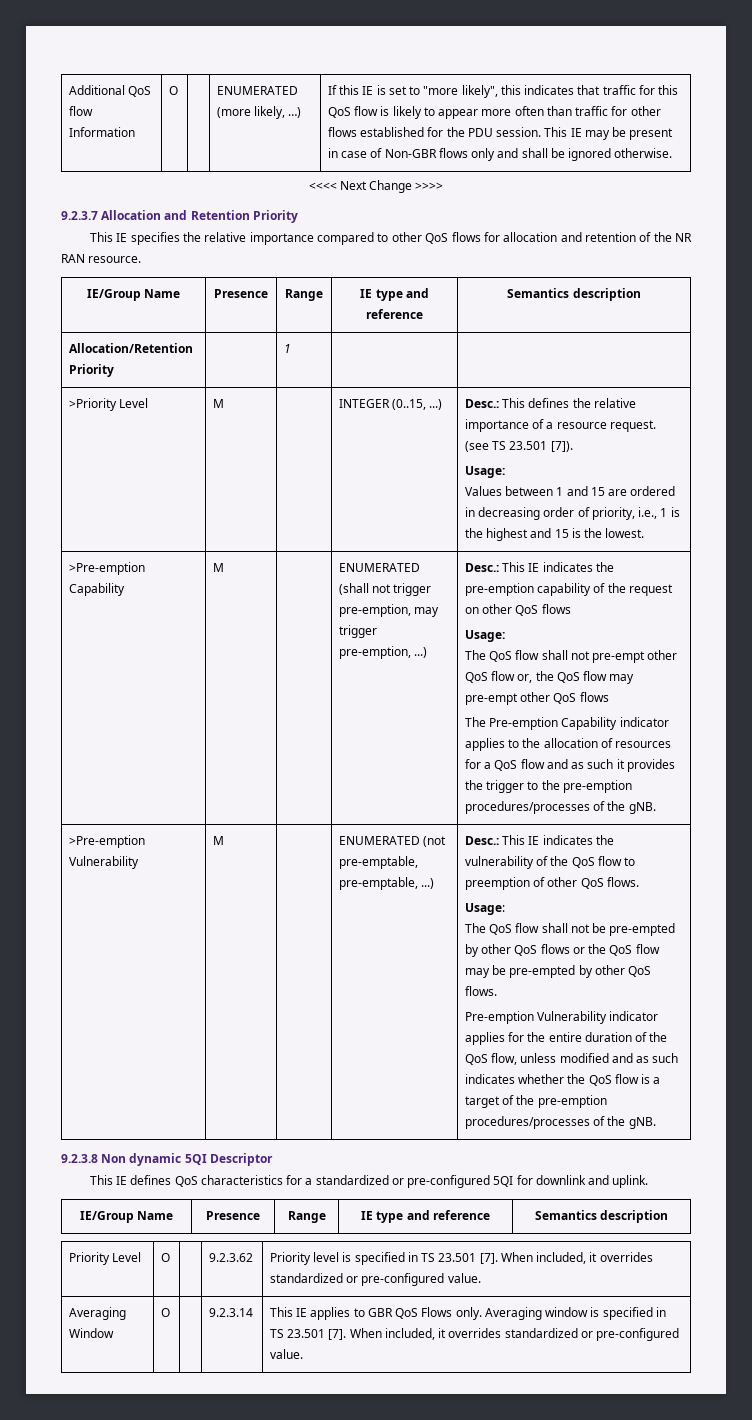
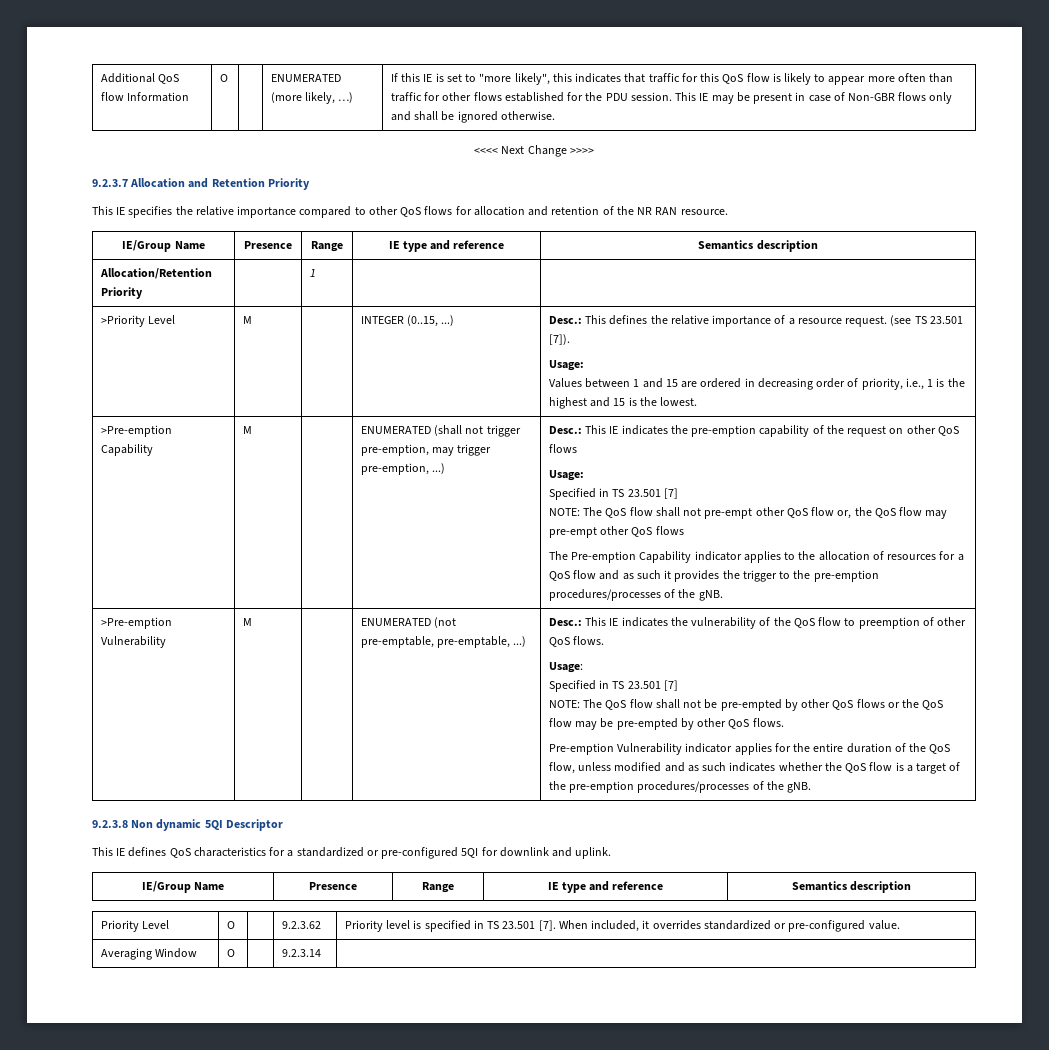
  Desc.: This IE indicates the pre-emption capability of the request on other QoS flows
  Usage:
- The QoS flow shall not pre-empt other QoS flow or, the QoS flow may pre-empt other QoS flows
+ Specified in TS 23.501 [7]
+ NOTE: The QoS flow shall not pre-empt other QoS flow or, the QoS flow may pre-empt other QoS flows
  Desc.: This IE indicates the vulnerability of the QoS flow to preemption of other QoS flows.
  Usage:
- The QoS flow shall not be pre-empted by other QoS flows or the QoS flow may be pre-empted by other QoS flows.
+ Specified in TS 23.501 [7]
+ NOTE: The QoS flow shall not be pre-empted by other QoS flows or the QoS flow may be pre-empted by other QoS flows.
- Averaging Window | O | | 9.2.3.14 | This IE applies to GBR QoS Flows only. Averaging window is specified in TS 23.501 [7]. When included, it overrides standardized or pre-configured value.
+ Averaging Window | O | | 9.2.3.14 |

